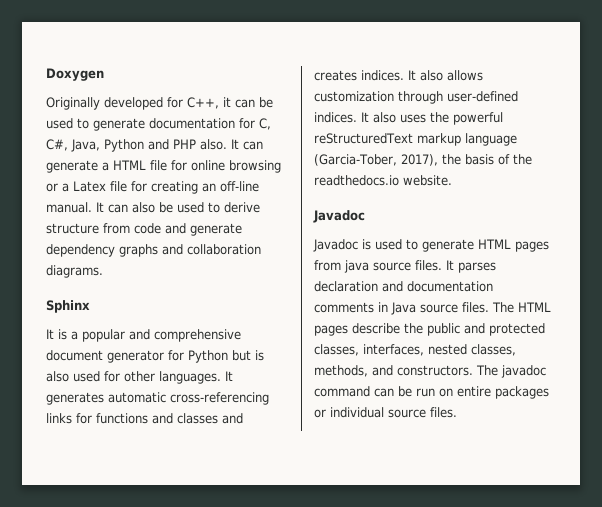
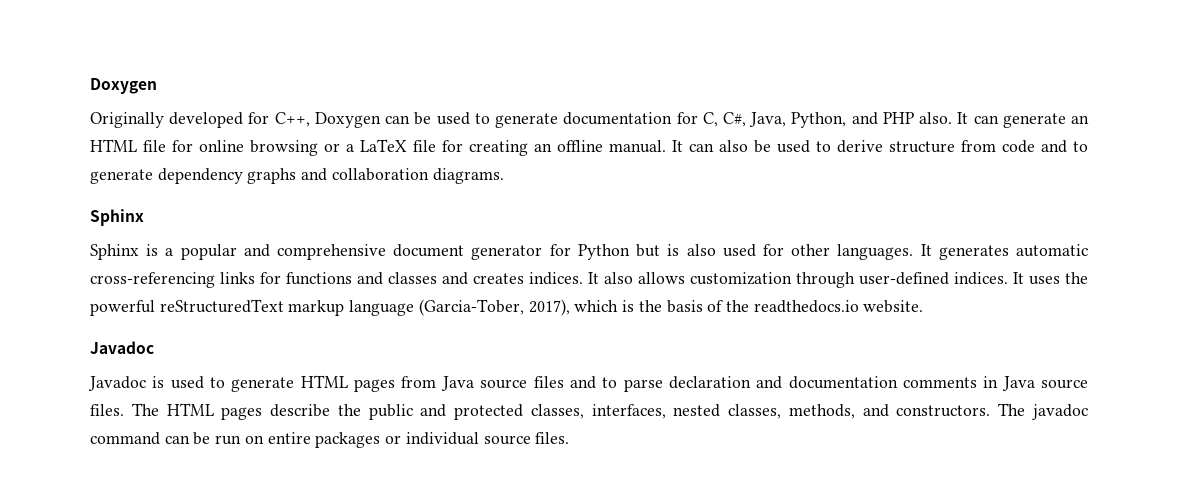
- Originally developed for C++, it can be used to generate documentation for C, C#, Java, Python and PHP also.
+ Originally developed for C++, Doxygen can be used to generate documentation for C, C#, Java, Python, and PHP also.
- It can generate a HTML file for online browsing or a Latex file for creating an off-line manual.
+ It can generate an HTML file for online browsing or a LaTeX file for creating an offline manual.
- It can also be used to derive structure from code and generate dependency graphs and collaboration diagrams.
+ It can also be used to derive structure from code and to generate dependency graphs and collaboration diagrams.
- It is a popular and comprehensive document generator for Python but is also used for other languages.
+ Sphinx is a popular and comprehensive document generator for Python but is also used for other languages.
- It also uses the powerful reStructuredText markup language (Garcia-Tober, 2017), the basis of the readthedocs.io website.
+ It uses the powerful reStructuredText markup language (Garcia-Tober, 2017), which is the basis of the readthedocs.io website.
- Javadoc is used to generate HTML pages from java source files. It parses declaration and documentation comments in Java source files.
+ Javadoc is used to generate HTML pages from Java source files and to parse declaration and documentation comments in Java source files.

